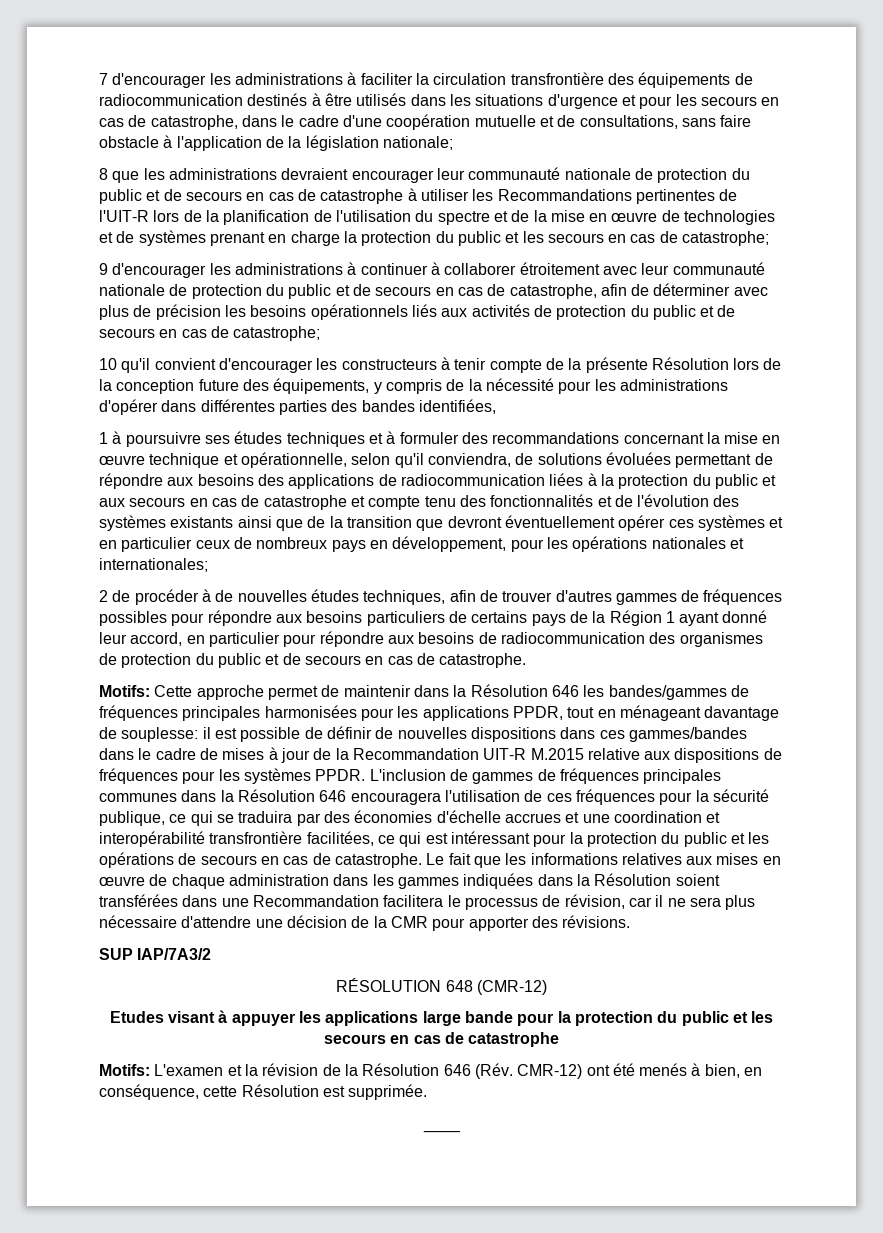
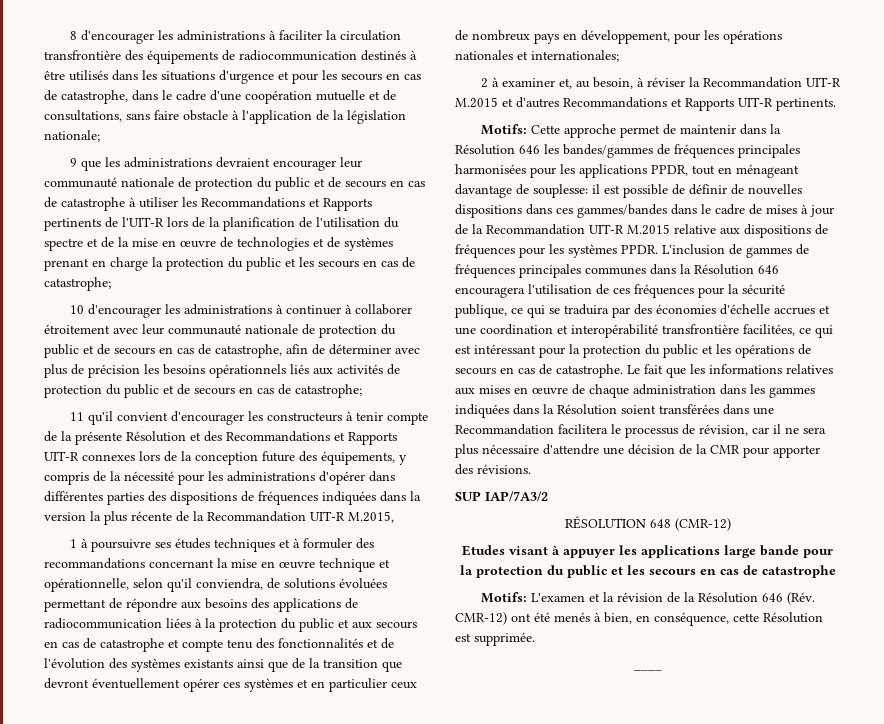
- 7 d'encourager les administrations à faciliter la circulation transfrontière des équipements de radiocommunication destinés à être utilisés dans les situations d'urgence et pour les secours en cas de catastrophe, dans le cadre d'une coopération mutuelle et de consultations, sans faire obstacle à l'application de la législation nationale;
+ 8 d'encourager les administrations à faciliter la circulation transfrontière des équipements de radiocommunication destinés à être utilisés dans les situations d'urgence et pour les secours en cas de catastrophe, dans le cadre d'une coopération mutuelle et de consultations, sans faire obstacle à l'application de la législation nationale;
- 8 que les administrations devraient encourager leur communauté nationale de protection du public et de secours en cas de catastrophe à utiliser les Recommandations pertinentes de l'UIT-R lors de la planification de l'utilisation du spectre et de la mise en œuvre de technologies et de systèmes prenant en charge la protection du public et les secours en cas de catastrophe;
+ 9 que les administrations devraient encourager leur communauté nationale de protection du public et de secours en cas de catastrophe à utiliser les Recommandations et Rapports pertinents de l'UIT-R lors de la planification de l'utilisation du spectre et de la mise en œuvre de technologies et de systèmes prenant en charge la protection du public et les secours en cas de catastrophe;
- 9 d'encourager les administrations à continuer à collaborer étroitement avec leur communauté nationale de protection du public et de secours en cas de catastrophe, afin de déterminer avec plus de précision les besoins opérationnels liés aux activités de protection du public et de secours en cas de catastrophe;
+ 10 d'encourager les administrations à continuer à collaborer étroitement avec leur communauté nationale de protection du public et de secours en cas de catastrophe, afin de déterminer avec plus de précision les besoins opérationnels liés aux activités de protection du public et de secours en cas de catastrophe;
- 10 qu'il convient d'encourager les constructeurs à tenir compte de la présente Résolution lors de la conception future des équipements, y compris de la nécessité pour les administrations d'opérer dans différentes parties des bandes identifiées,
+ 11 qu'il convient d'encourager les constructeurs à tenir compte de la présente Résolution et des Recommandations et Rapports UIT-R connexes lors de la conception future des équipements, y compris de la nécessité pour les administrations d'opérer dans différentes parties des dispositions de fréquences indiquées dans la version la plus récente de la Recommandation UIT-R M.2015,
- 2 de procéder à de nouvelles études techniques, afin de trouver d'autres gammes de fréquences possibles pour répondre aux besoins particuliers de certains pays de la Région 1 ayant donné leur accord, en particulier pour répondre aux besoins de radiocommunication des organismes de protection du public et de secours en cas de catastrophe.
+ 2 à examiner et, au besoin, à réviser la Recommandation UIT-R M.2015 et d'autres Recommandations et Rapports UIT-R pertinents.

